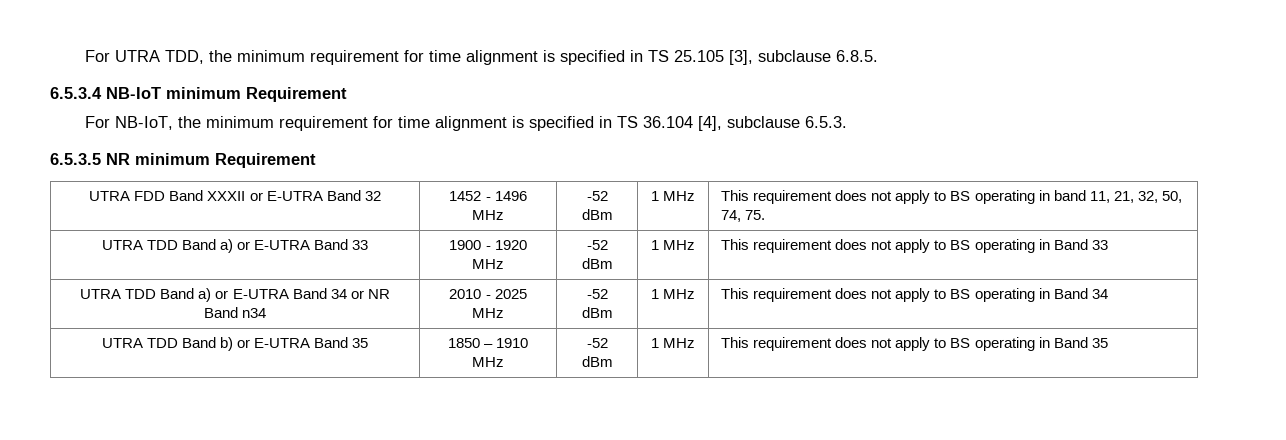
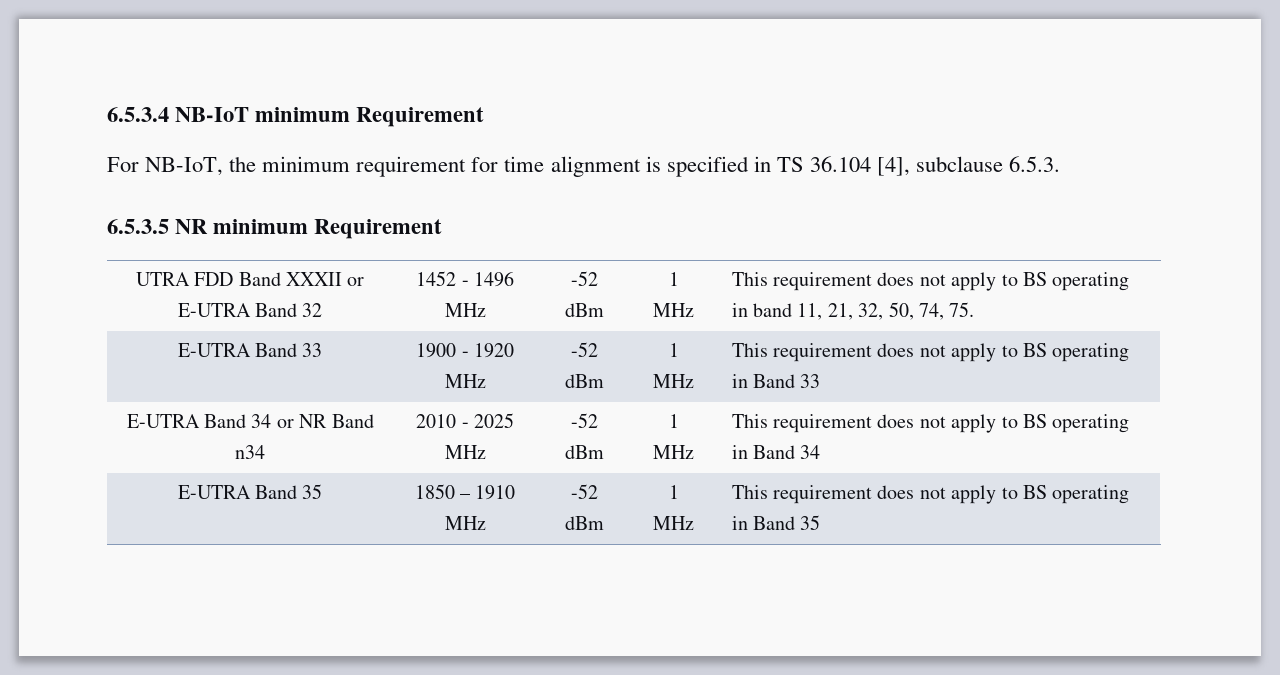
- For UTRA TDD, the minimum requirement for time alignment is specified in TS 25.105 [3], subclause 6.8.5.
- UTRA TDD Band a) or E-UTRA Band 33 | 1900 - 1920 MHz | -52 dBm | 1 MHz | This requirement does not apply to BS operating in Band 33
+ E-UTRA Band 33 | 1900 - 1920 MHz | -52 dBm | 1 MHz | This requirement does not apply to BS operating in Band 33
- UTRA TDD Band a) or E-UTRA Band 34 or NR Band n34 | 2010 - 2025 MHz | -52 dBm | 1 MHz | This requirement does not apply to BS operating in Band 34
+ E-UTRA Band 34 or NR Band n34 | 2010 - 2025 MHz | -52 dBm | 1 MHz | This requirement does not apply to BS operating in Band 34
- UTRA TDD Band b) or E-UTRA Band 35 | 1850 – 1910 MHz | -52 dBm | 1 MHz | This requirement does not apply to BS operating in Band 35
+ E-UTRA Band 35 | 1850 – 1910 MHz | -52 dBm | 1 MHz | This requirement does not apply to BS operating in Band 35

